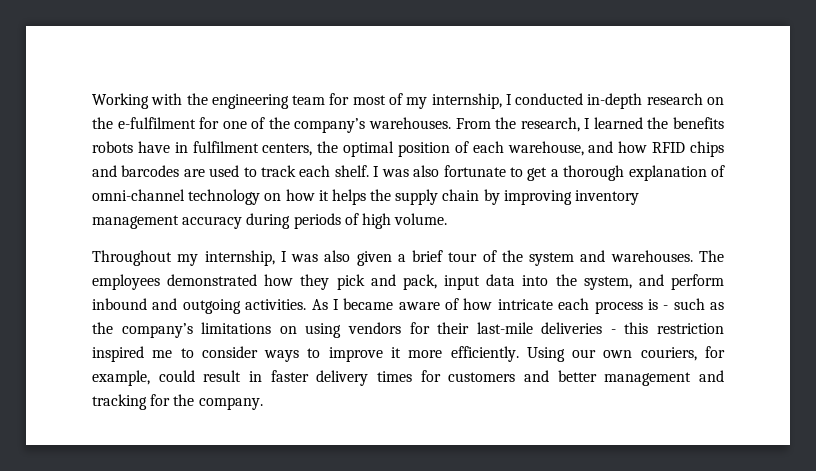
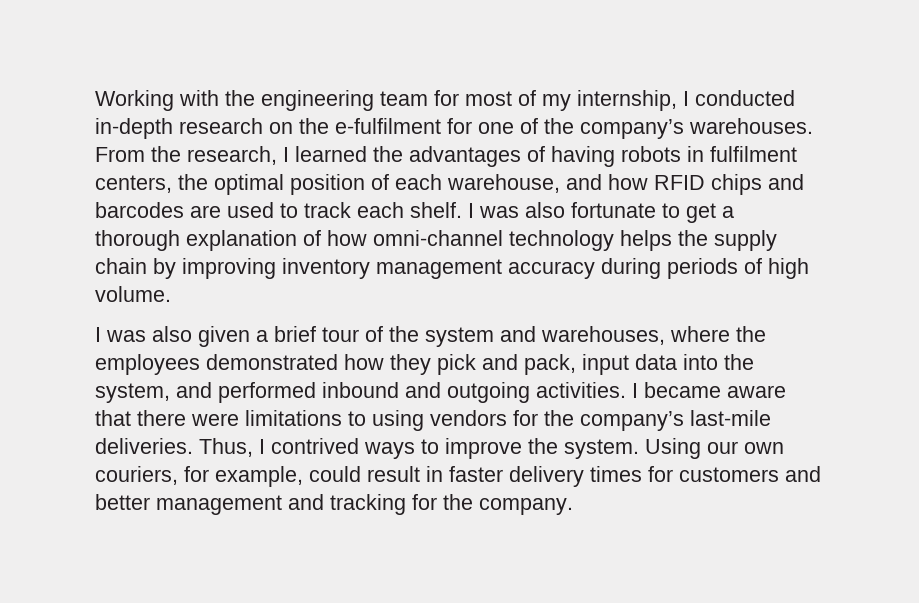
- From the research, I learned the benefits robots have in fulfilment centers, the optimal position of each warehouse, and how RFID chips and barcodes are used to track each shelf.
+ From the research, I learned the advantages of having robots in fulfilment centers, the optimal position of each warehouse, and how RFID chips and barcodes are used to track each shelf.
- I was also fortunate to get a thorough explanation of omni-channel technology on how it helps the supply chain by improving inventory management accuracy during periods of high volume.
+ I was also fortunate to get a thorough explanation of how omni-channel technology helps the supply chain by improving inventory management accuracy during periods of high volume.
- Throughout my internship, I was also given a brief tour of the system and warehouses. The employees demonstrated how they pick and pack, input data into the system, and perform inbound and outgoing activities.
+ I was also given a brief tour of the system and warehouses, where the employees demonstrated how they pick and pack, input data into the system, and performed inbound and outgoing activities.
- As I became aware of how intricate each process is - such as the company’s limitations on using vendors for their last-mile deliveries - this restriction inspired me to consider ways to improve it more efficiently.
+ I became aware that there were limitations to using vendors for the company’s last-mile deliveries. Thus, I contrived ways to improve the system.

